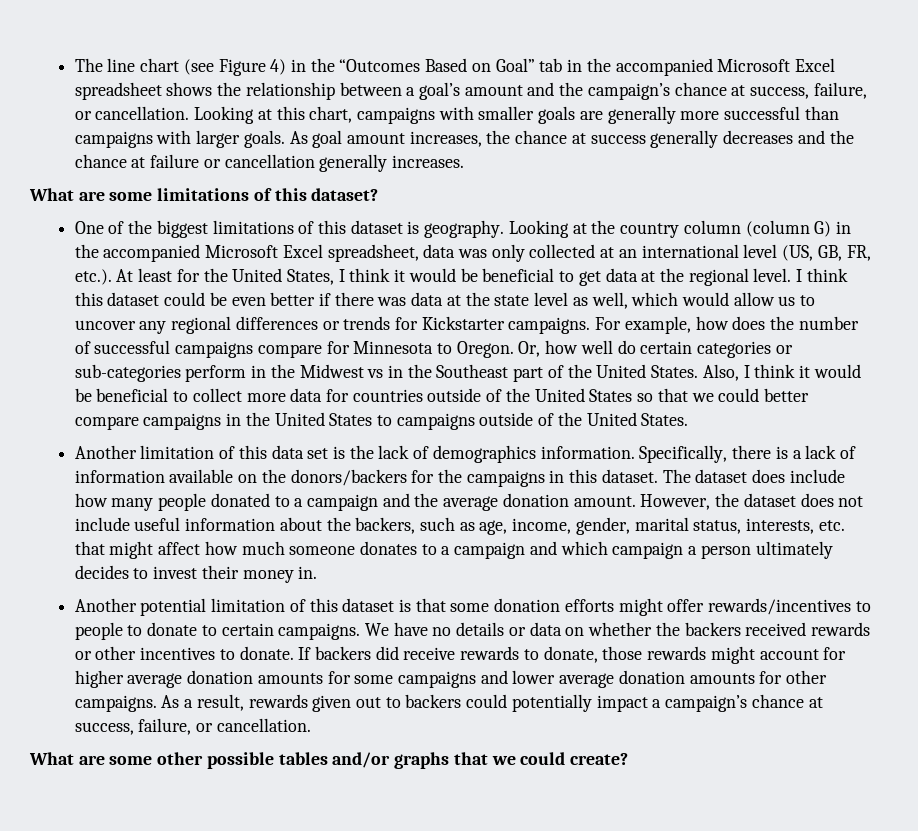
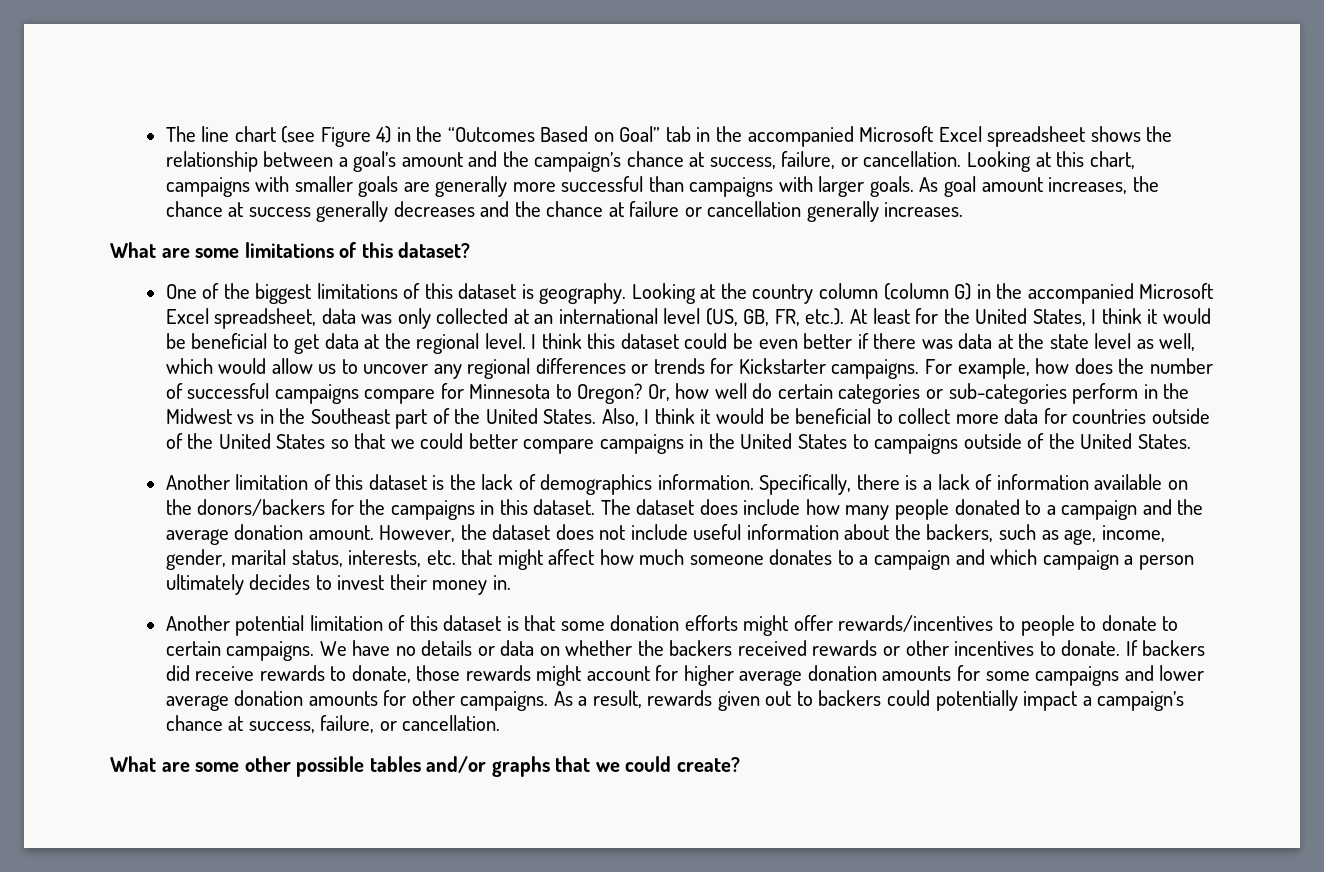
- For example, how does the number of successful campaigns compare for Minnesota to Oregon.
+ For example, how does the number of successful campaigns compare for Minnesota to Oregon?
- Another limitation of this data set is the lack of demographics information.
+ Another limitation of this dataset is the lack of demographics information.

